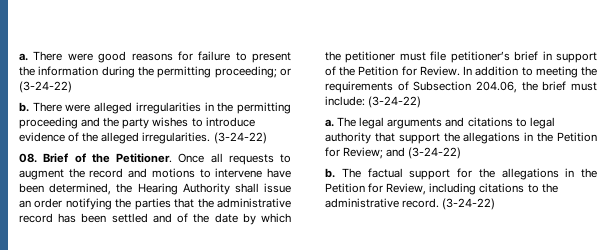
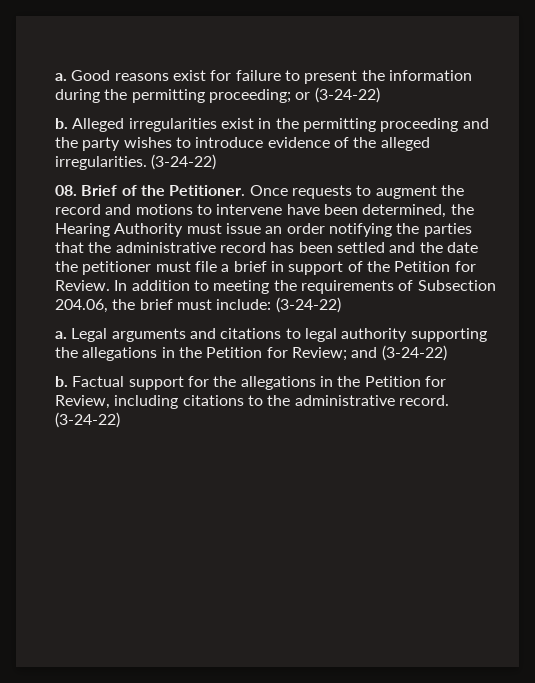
- a. There were good reasons for failure to present the information during the permitting proceeding; or (3-24-22)
+ a. Good reasons exist for failure to present the information during the permitting proceeding; or (3-24-22)
- There were alleged irregularities in the permitting proceeding and the party wishes to introduce evidence of the alleged irregularities.
+ Alleged irregularities exist in the permitting proceeding and the party wishes to introduce evidence of the alleged irregularities.
- Once all requests to augment the record and motions to intervene have been determined, the Hearing Authority shall issue an order notifying the parties that the administrative record has been settled and of the date by which the petitioner must file petitioner’s brief in support of the Petition for Review.
+ Once requests to augment the record and motions to intervene have been determined, the Hearing Authority must issue an order notifying the parties that the administrative record has been settled and the date the petitioner must file a brief in support of the Petition for Review.
- The legal arguments and citations to legal authority that support the allegations in the Petition for Review; and (3-24-22)
+ Legal arguments and citations to legal authority supporting the allegations in the Petition for Review; and (3-24-22)
- The factual support for the allegations in the Petition for Review, including citations to the administrative record.
+ Factual support for the allegations in the Petition for Review, including citations to the administrative record.

